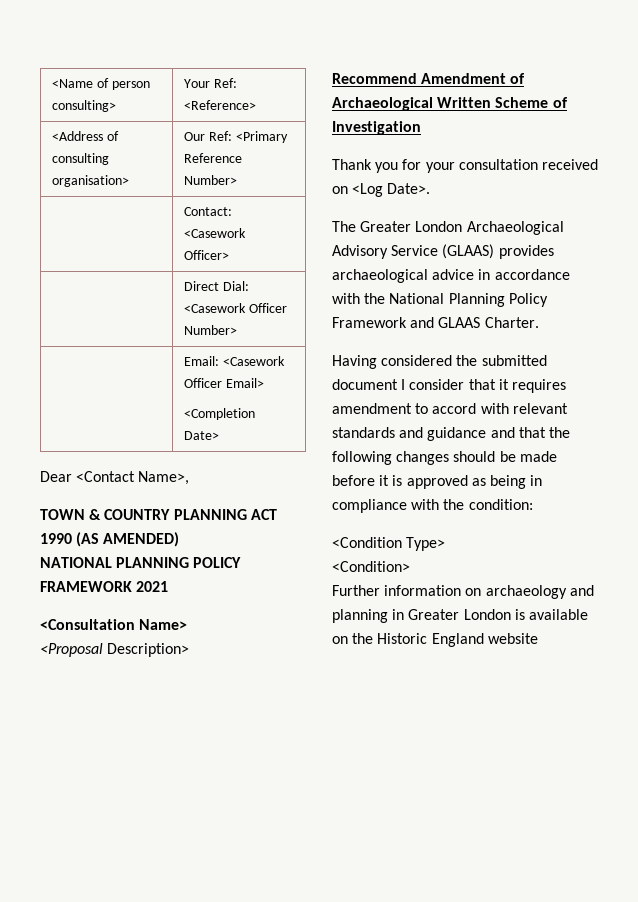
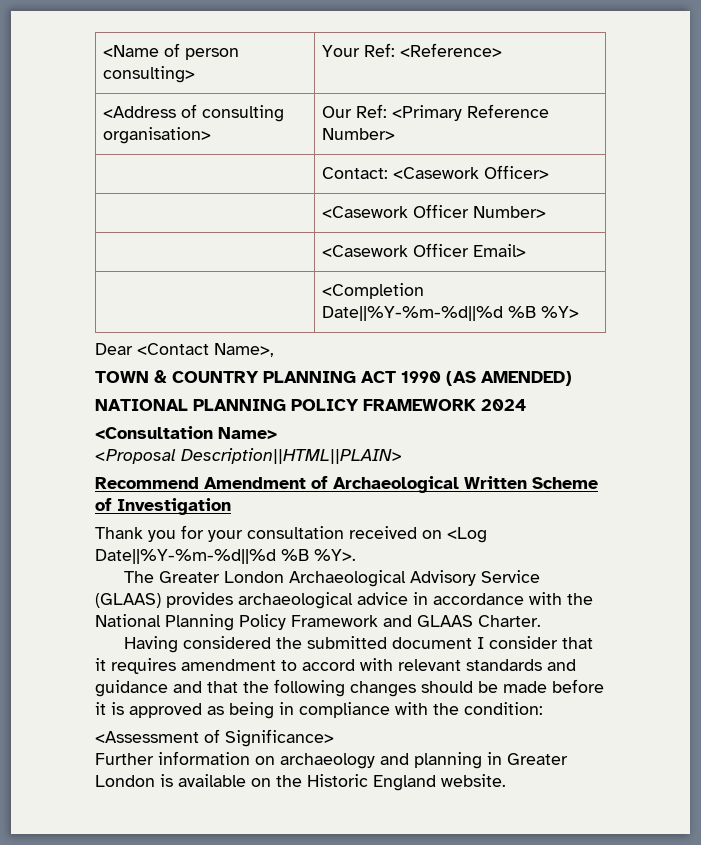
- | Direct Dial: <Casework Officer Number>
+ | <Casework Officer Number>
- | Email: <Casework Officer Email>
- <Completion Date>
+ | <Casework Officer Email>
+ | <Completion Date||%Y-%m-%d||%d %B %Y>
- NATIONAL PLANNING POLICY FRAMEWORK 2021
+ NATIONAL PLANNING POLICY FRAMEWORK 2024
- <Proposal Description>
+ <Proposal Description||HTML||PLAIN>
- Thank you for your consultation received on <Log Date>.
+ Thank you for your consultation received on <Log Date||%Y-%m-%d||%d %B %Y>.
- <Condition Type>
- <Condition>
+ <Assessment of Significance>
- Further information on archaeology and planning in Greater London is available on the Historic England website
+ Further information on archaeology and planning in Greater London is available on the Historic England website.

